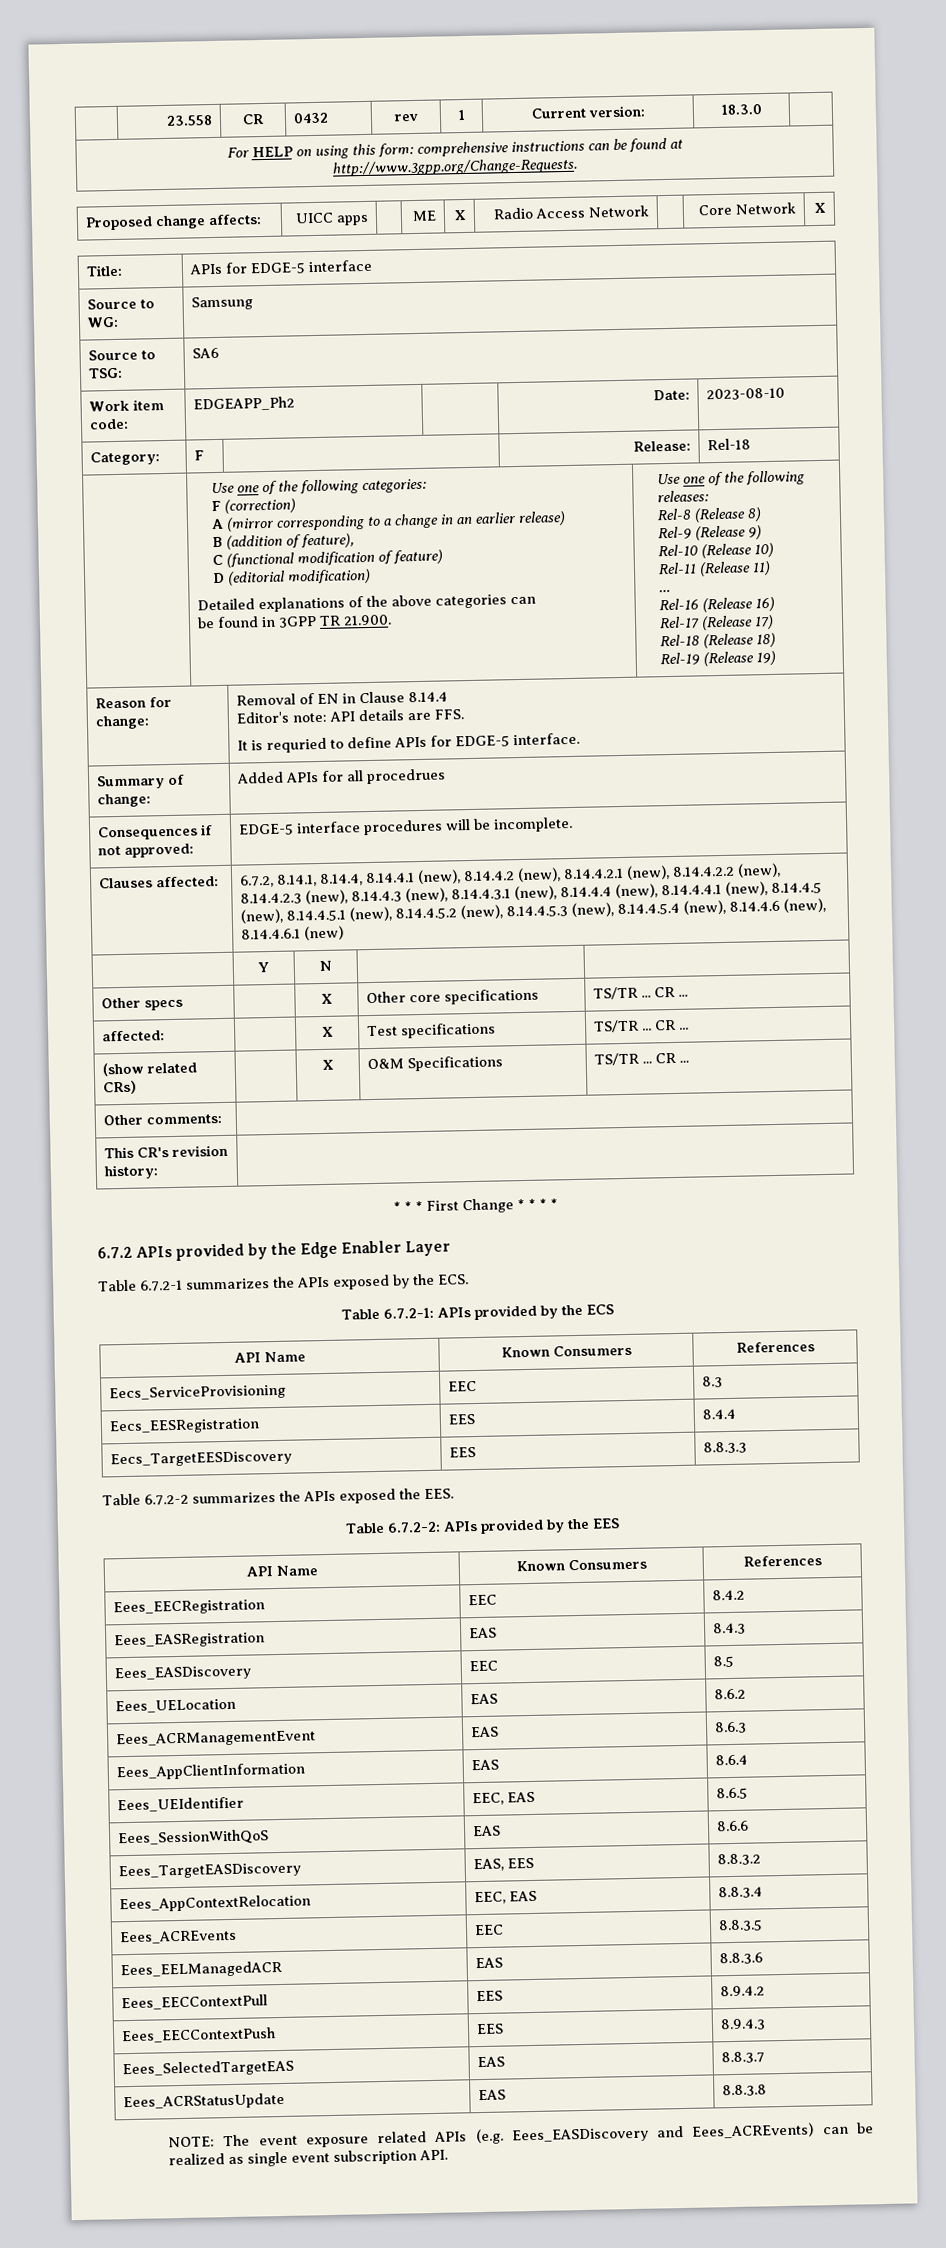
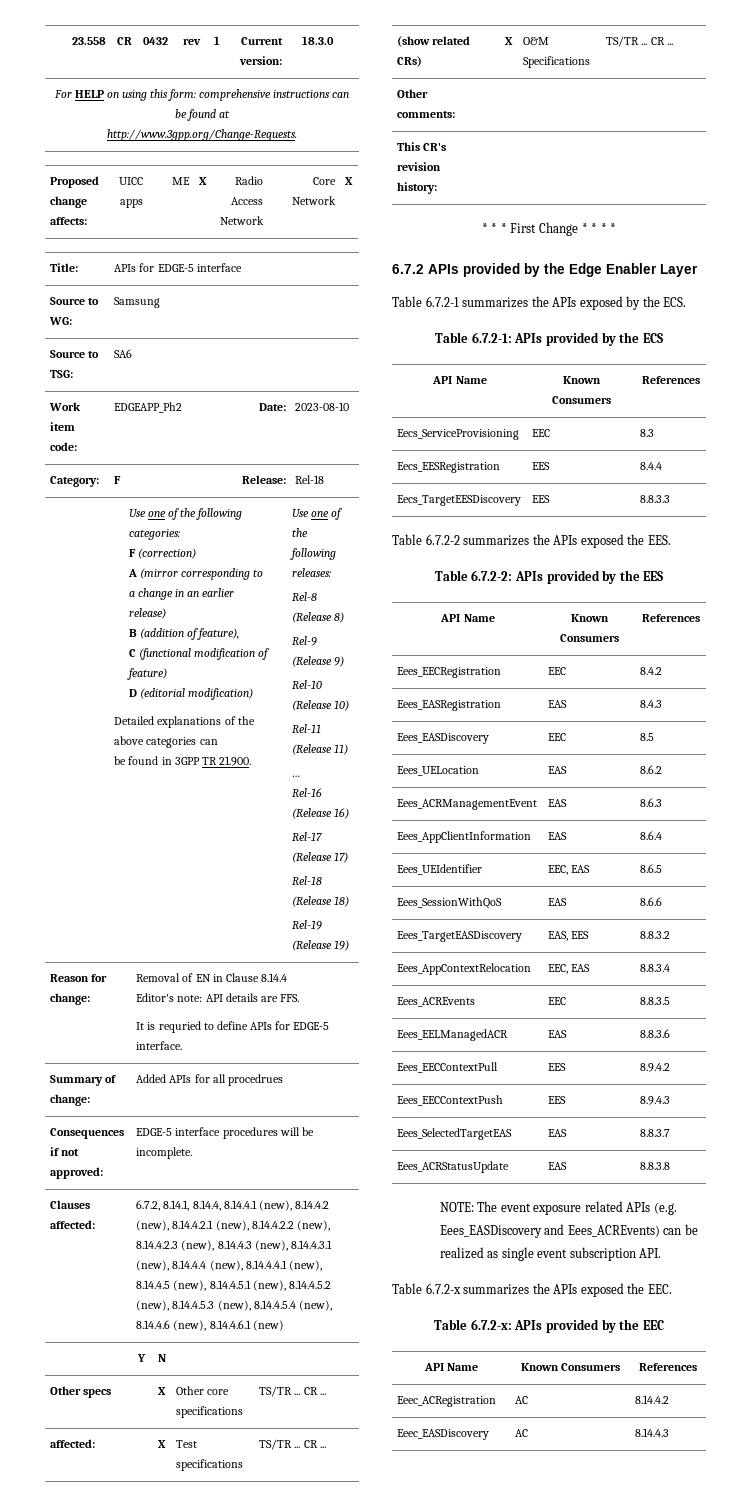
+ Table 6.7.2-x summarizes the APIs exposed the EEC.
+ Table 6.7.2-x: APIs provided by the EEC
+ API Name | Known Consumers | References
+ Eeec_ACRegistration | AC | 8.14.4.2
+ Eeec_EASDiscovery | AC | 8.14.4.3

